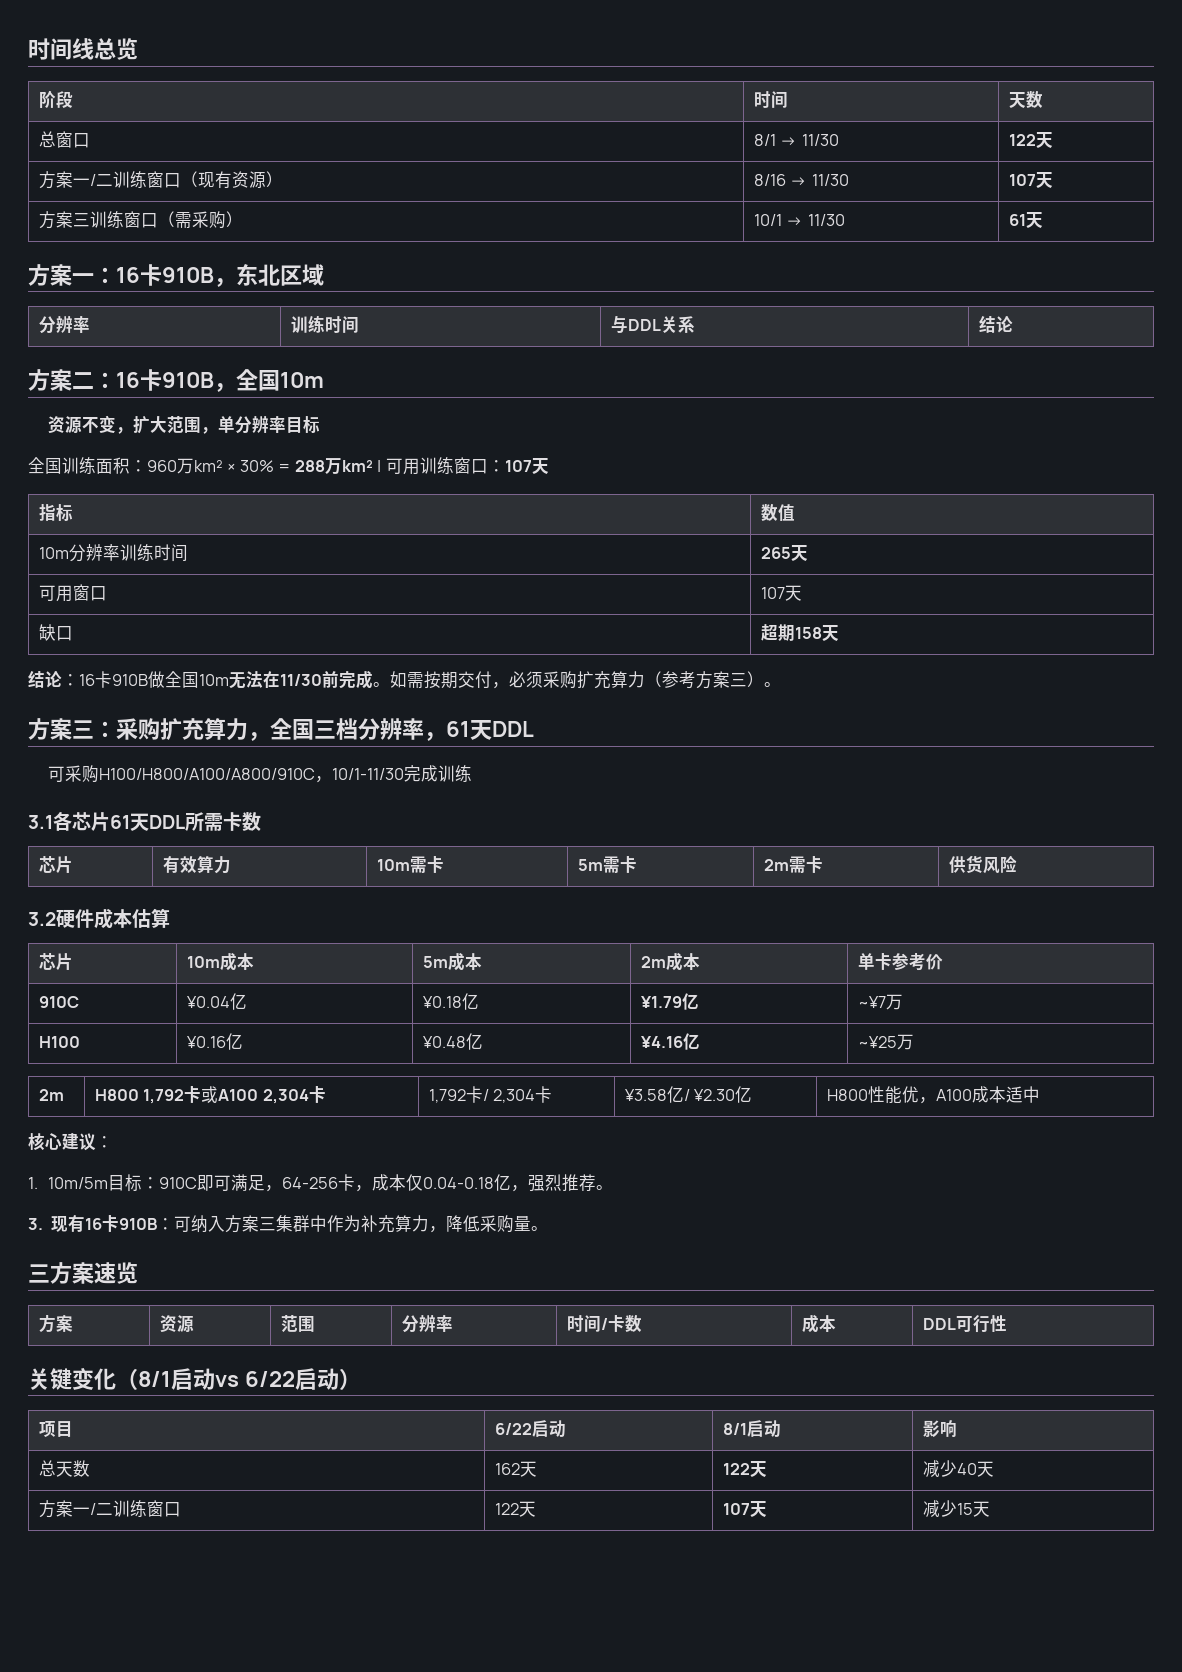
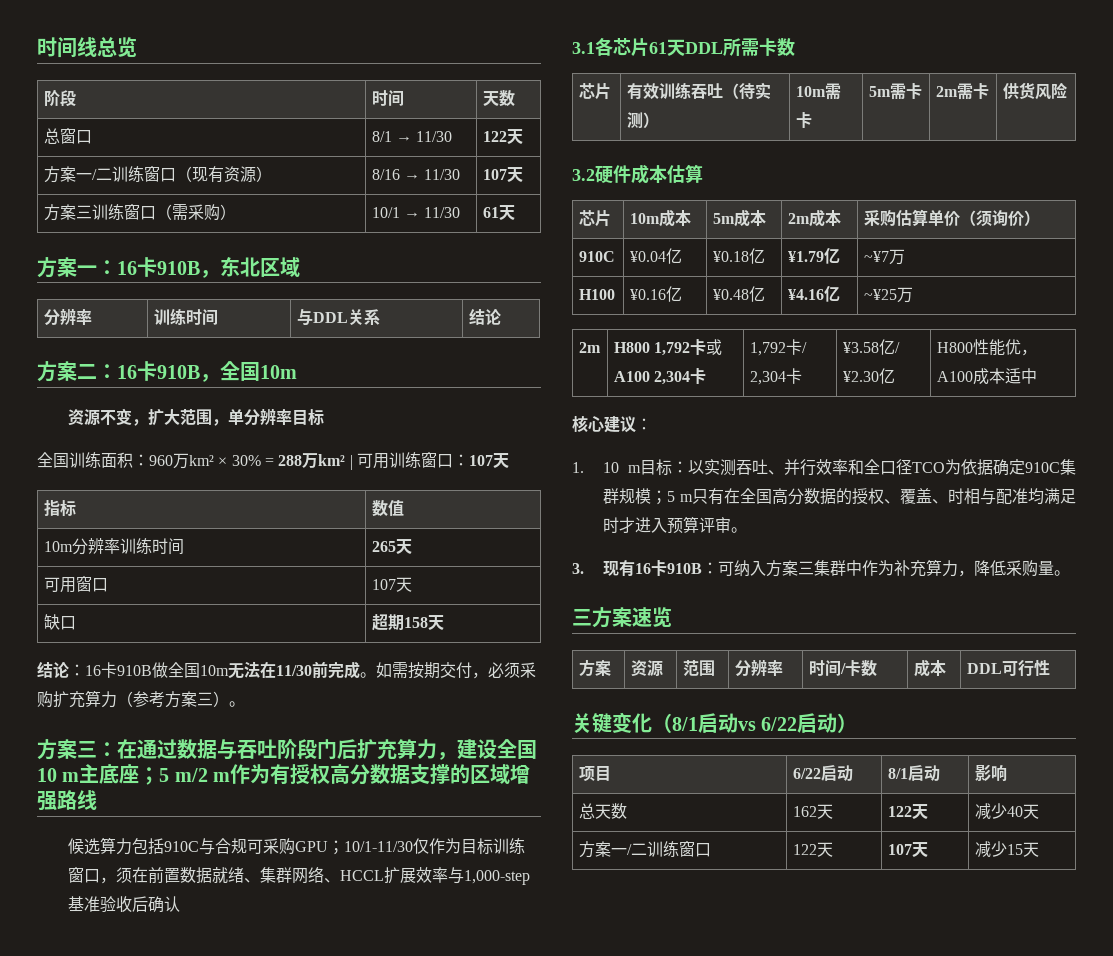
- 方案三：采购扩充算力，全国三档分辨率，61天DDL
- 可采购H100/H800/A100/A800/910C，10/1-11/30完成训练
+ 方案三：在通过数据与吞吐阶段门后扩充算力，建设全国10 m主底座；5 m/2 m作为有授权高分数据支撑的区域增强路线
+ 候选算力包括910C与合规可采购GPU；10/1-11/30仅作为目标训练窗口，须在前置数据就绪、集群网络、HCCL扩展效率与1,000-step基准验收后确认
- 芯片 | 有效算力 | 10m需卡 | 5m需卡 | 2m需卡 | 供货风险
+ 芯片 | 有效训练吞吐（待实测） | 10m需卡 | 5m需卡 | 2m需卡 | 供货风险
- 芯片 | 10m成本 | 5m成本 | 2m成本 | 单卡参考价
+ 芯片 | 10m成本 | 5m成本 | 2m成本 | 采购估算单价（须询价）
- 1. 10m/5m目标：910C即可满足，64-256卡，成本仅0.04-0.18亿，强烈推荐。
+ 1. 10 m目标：以实测吞吐、并行效率和全口径TCO为依据确定910C集群规模；5 m只有在全国高分数据的授权、覆盖、时相与配准均满足时才进入预算评审。

